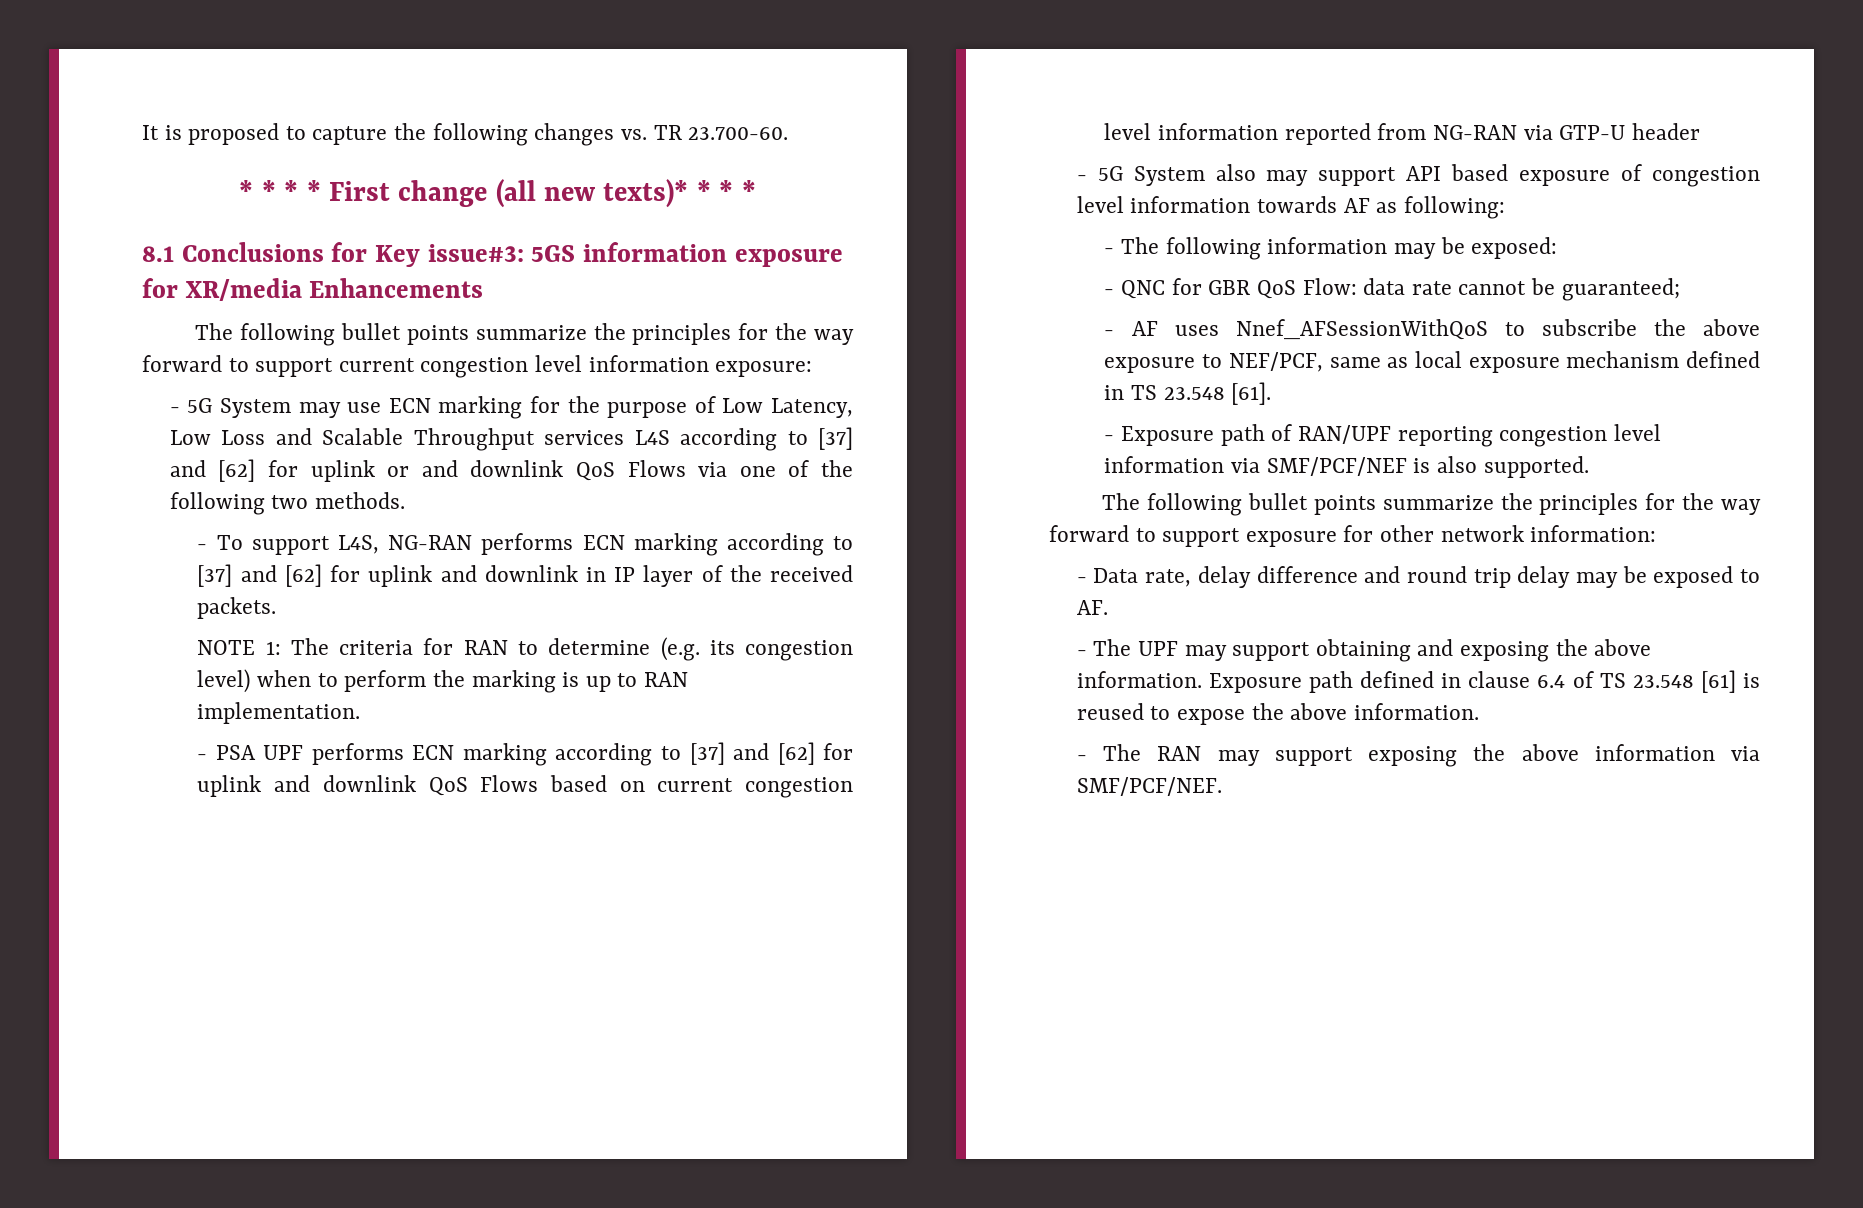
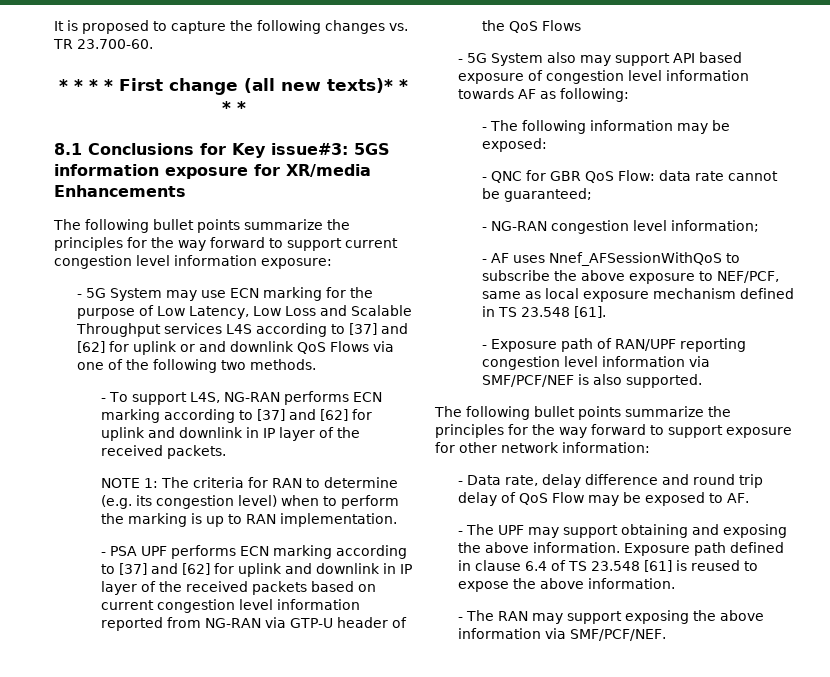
- - PSA UPF performs ECN marking according to [37] and [62] for uplink and downlink QoS Flows based on current congestion level information reported from NG-RAN via GTP-U header
+ - PSA UPF performs ECN marking according to [37] and [62] for uplink and downlink in IP layer of the received packets based on current congestion level information reported from NG-RAN via GTP-U header of the QoS Flows
+ - NG-RAN congestion level information;
- - Data rate, delay difference and round trip delay may be exposed to AF.
+ - Data rate, delay difference and round trip delay of QoS Flow may be exposed to AF.

